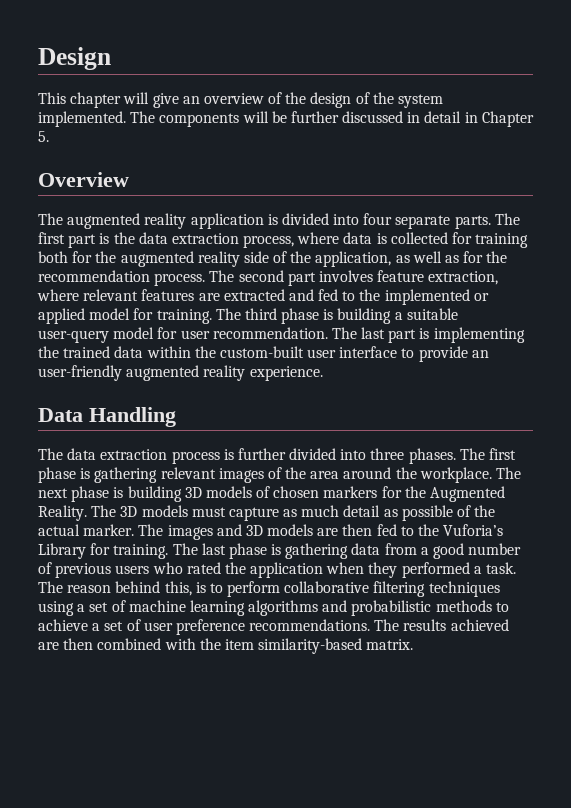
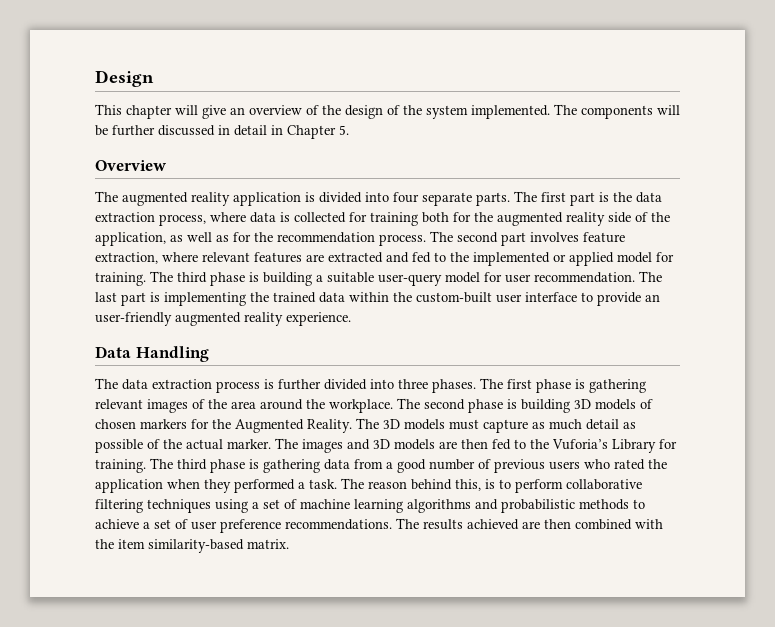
- The next phase is building 3D models of chosen markers for the Augmented Reality.
+ The second phase is building 3D models of chosen markers for the Augmented Reality.
- The last phase is gathering data from a good number of previous users who rated the application when they performed a task.
+ The third phase is gathering data from a good number of previous users who rated the application when they performed a task.

